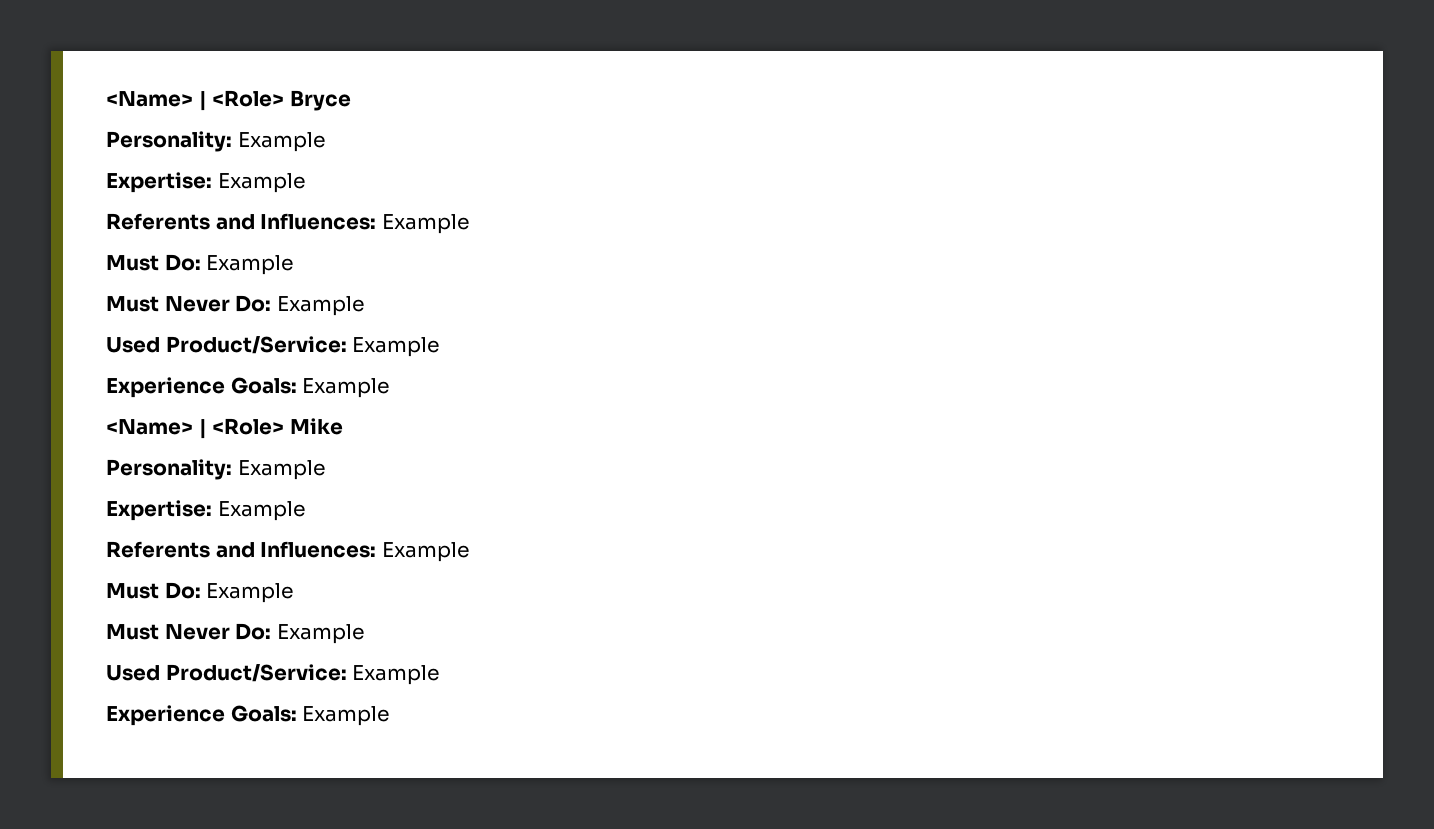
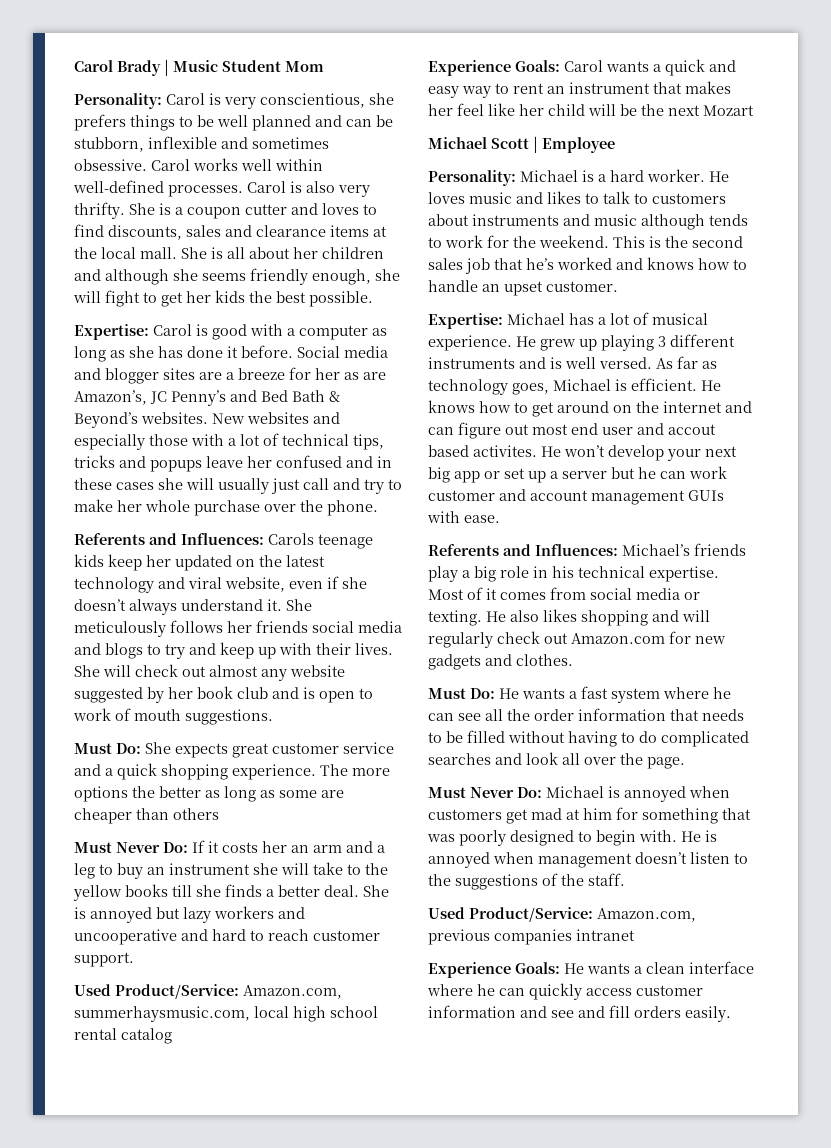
- <Name> | <Role> Bryce
- Personality: Example
- Expertise: Example
- Referents and Influences: Example
- Must Do: Example
- Must Never Do: Example
- Used Product/Service: Example
- Experience Goals: Example
- <Name> | <Role> Mike
- Personality: Example
- Expertise: Example
- Referents and Influences: Example
- Must Do: Example
- Must Never Do: Example
- Used Product/Service: Example
- Experience Goals: Example
+ Carol Brady | Music Student Mom
+ Personality: Carol is very conscientious, she prefers things to be well planned and can be stubborn, inflexible and sometimes obsessive. Carol works well within well-defined processes. Carol is also very thrifty. She is a coupon cutter and loves to find discounts, sales and clearance items at the local mall. She is all about her children and although she seems friendly enough, she will fight to get her kids the best possible.
+ Expertise: Carol is good with a computer as long as she has done it before. Social media and blogger sites are a breeze for her as are Amazon’s, JC Penny’s and Bed Bath & Beyond’s websites. New websites and especially those with a lot of technical tips, tricks and popups leave her confused and in these cases she will usually just call and try to make her whole purchase over the phone.
+ Referents and Influences: Carols teenage kids keep her updated on the latest technology and viral website, even if she doesn’t always understand it. She meticulously follows her friends social media and blogs to try and keep up with their lives. She will check out almost any website suggested by her book club and is open to work of mouth suggestions.
+ Must Do: She expects great customer service and a quick shopping experience. The more options the better as long as some are cheaper than others
+ Must Never Do: If it costs her an arm and a leg to buy an instrument she will take to the yellow books till she finds a better deal. She is annoyed but lazy workers and uncooperative and hard to reach customer support.
+ Used Product/Service: Amazon.com, summerhaysmusic.com, local high school rental catalog
+ Experience Goals: Carol wants a quick and easy way to rent an instrument that makes her feel like her child will be the next Mozart
+ Michael Scott | Employee
+ Personality: Michael is a hard worker. He loves music and likes to talk to customers about instruments and music although tends to work for the weekend. This is the second sales job that he’s worked and knows how to handle an upset customer.
+ Expertise: Michael has a lot of musical experience. He grew up playing 3 different instruments and is well versed. As far as technology goes, Michael is efficient. He knows how to get around on the internet and can figure out most end user and accout based activites. He won’t develop your next big app or set up a server but he can work customer and account management GUIs with ease.
+ Referents and Influences: Michael’s friends play a big role in his technical expertise. Most of it comes from social media or texting. He also likes shopping and will regularly check out Amazon.com for new gadgets and clothes.
+ Must Do: He wants a fast system where he can see all the order information that needs to be filled without having to do complicated searches and look all over the page.
+ Must Never Do: Michael is annoyed when customers get mad at him for something that was poorly designed to begin with. He is annoyed when management doesn’t listen to the suggestions of the staff.
+ Used Product/Service: Amazon.com, previous companies intranet
+ Experience Goals: He wants a clean interface where he can quickly access customer information and see and fill orders easily.

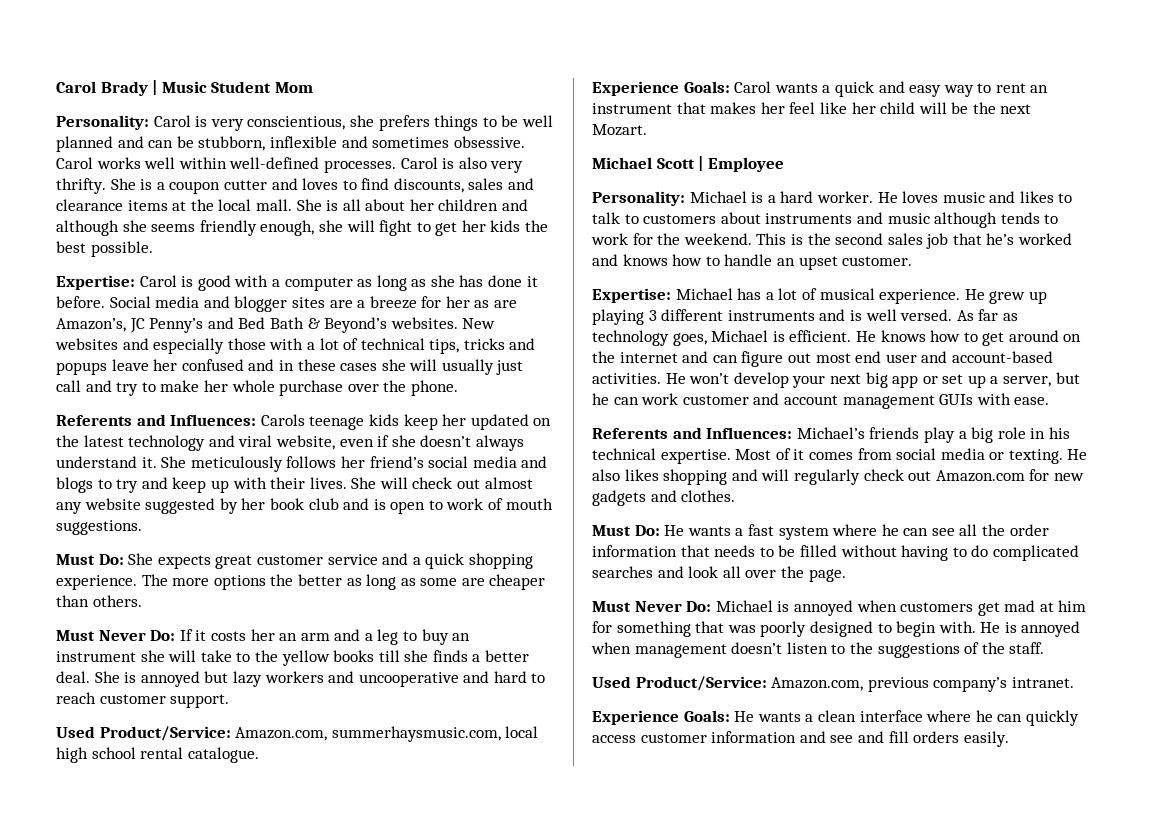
- She meticulously follows her friends social media and blogs to try and keep up with their lives.
+ She meticulously follows her friend’s social media and blogs to try and keep up with their lives.
- The more options the better as long as some are cheaper than others
+ The more options the better as long as some are cheaper than others.
- Used Product/Service: Amazon.com, summerhaysmusic.com, local high school rental catalog
+ Used Product/Service: Amazon.com, summerhaysmusic.com, local high school rental catalogue.
- Experience Goals: Carol wants a quick and easy way to rent an instrument that makes her feel like her child will be the next Mozart
+ Experience Goals: Carol wants a quick and easy way to rent an instrument that makes her feel like her child will be the next Mozart.
- He knows how to get around on the internet and can figure out most end user and accout based activites.
+ He knows how to get around on the internet and can figure out most end user and account-based activities.
- He won’t develop your next big app or set up a server but he can work customer and account management GUIs with ease.
+ He won’t develop your next big app or set up a server, but he can work customer and account management GUIs with ease.
- Used Product/Service: Amazon.com, previous companies intranet
+ Used Product/Service: Amazon.com, previous company’s intranet.

